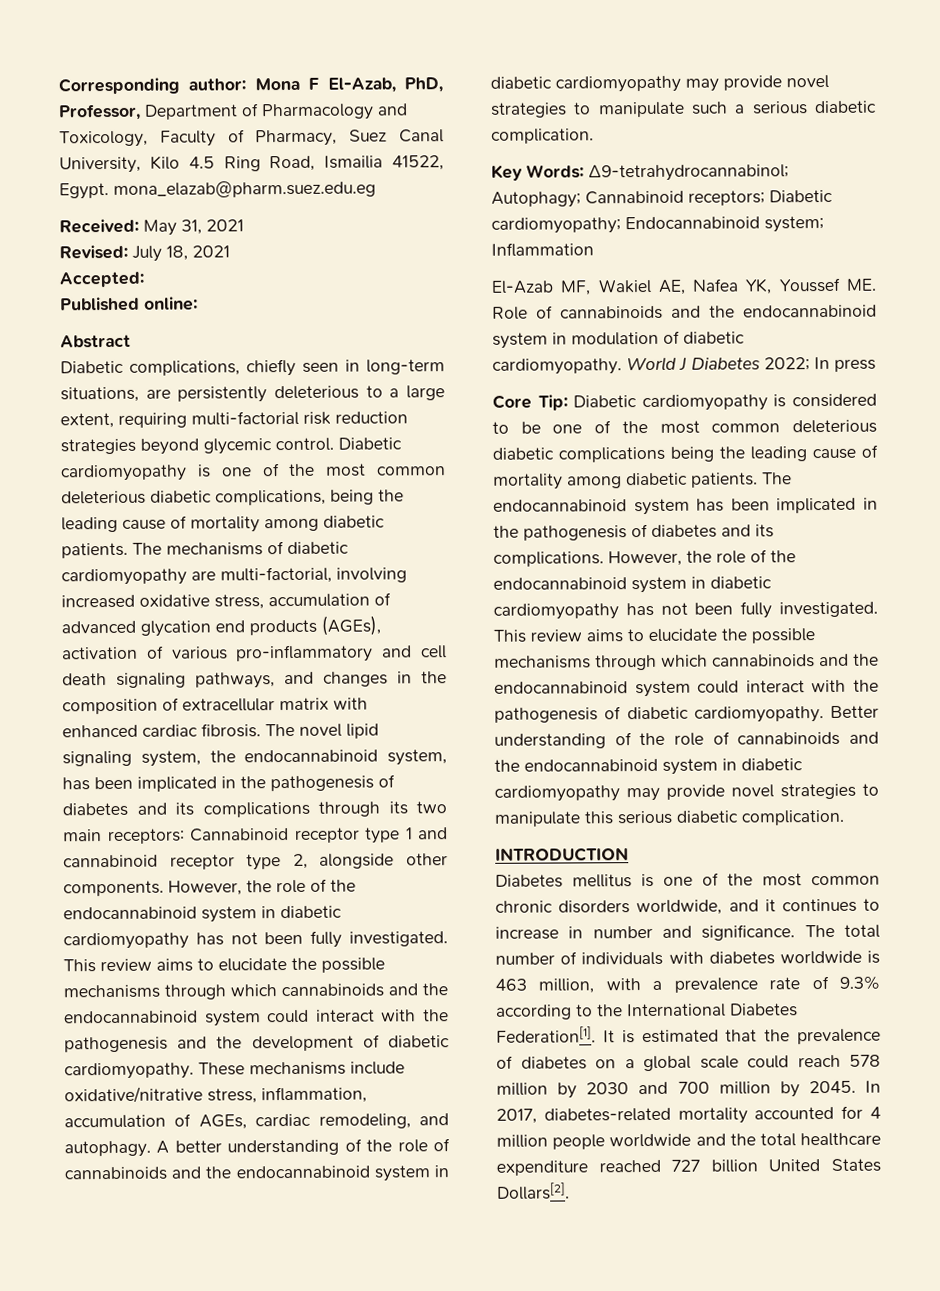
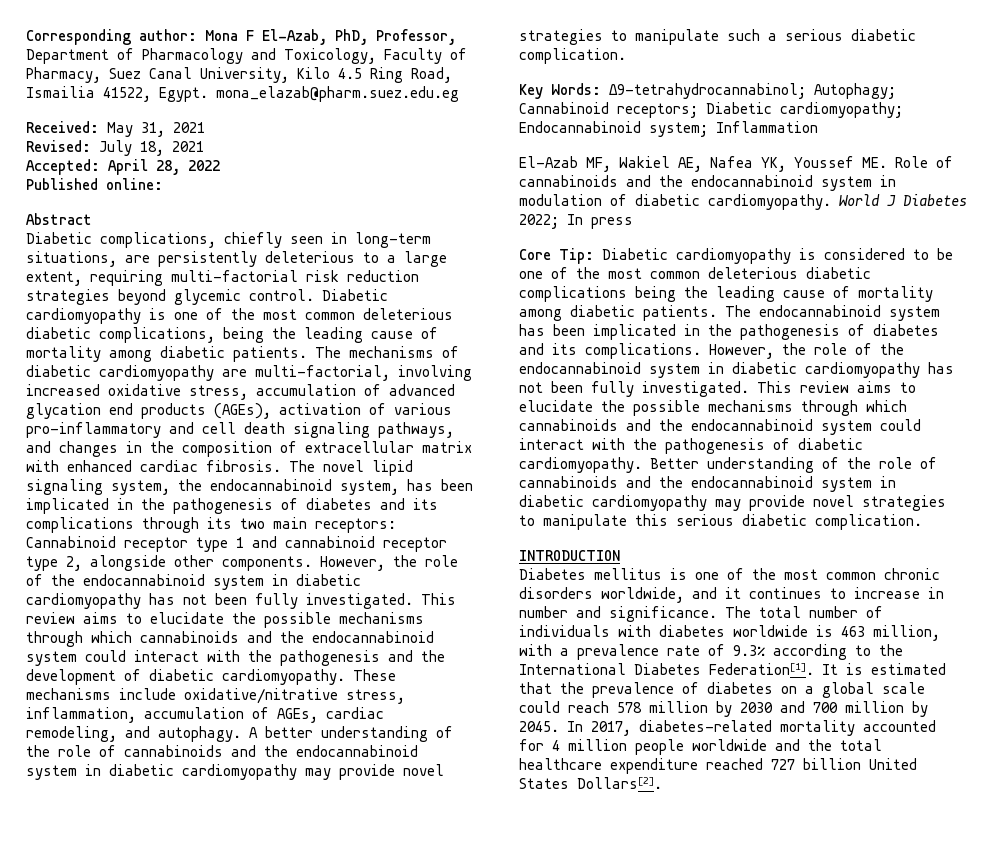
- Accepted:
+ Accepted: April 28, 2022

